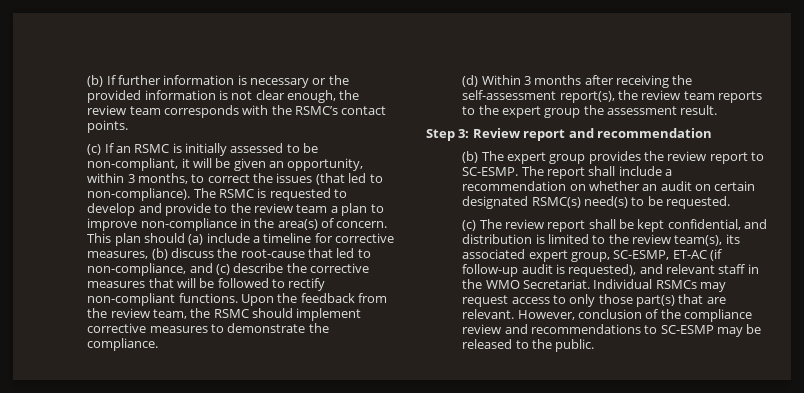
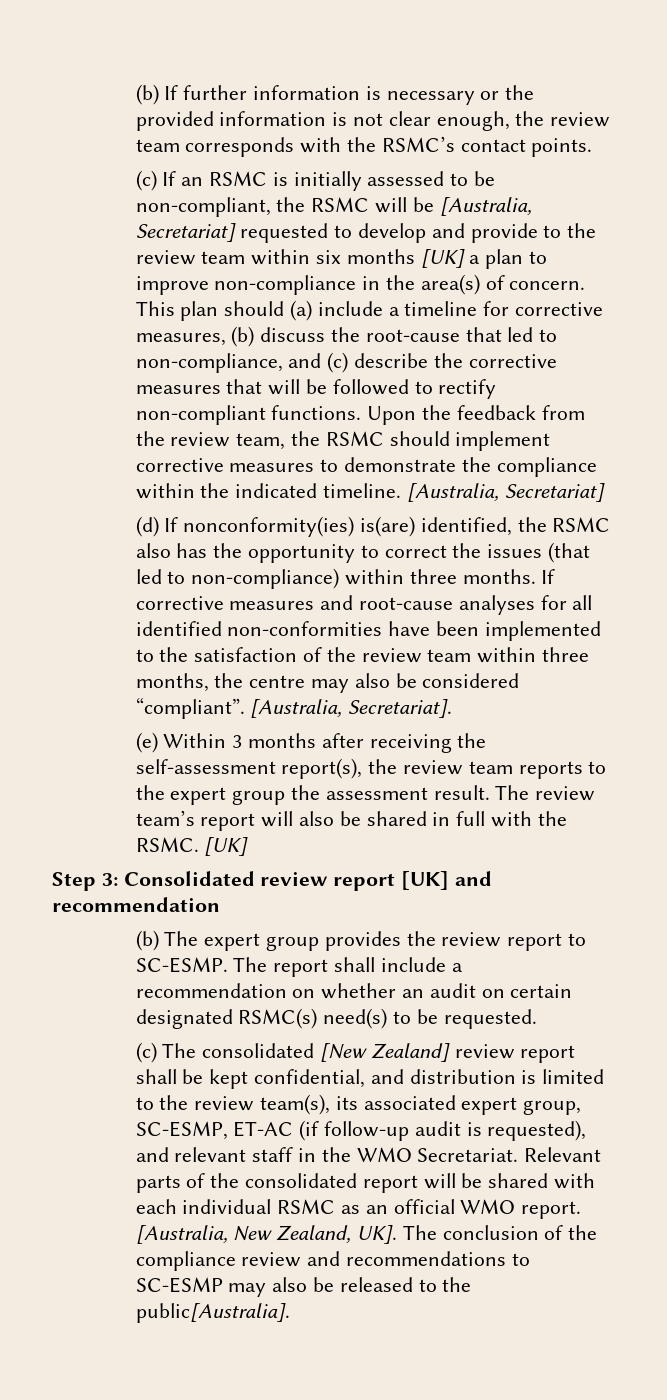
- (c) If an RSMC is initially assessed to be non-compliant, it will be given an opportunity, within 3 months, to correct the issues (that led to non-compliance). The RSMC is requested to develop and provide to the review team a plan to improve non-compliance in the area(s) of concern.
+ (c) If an RSMC is initially assessed to be non-compliant, the RSMC will be [Australia, Secretariat] requested to develop and provide to the review team within six months [UK] a plan to improve non-compliance in the area(s) of concern.
- Upon the feedback from the review team, the RSMC should implement corrective measures to demonstrate the compliance.
- (d) Within 3 months after receiving the self-assessment report(s), the review team reports to the expert group the assessment result.
- Step 3: Review report and recommendation
+ Upon the feedback from the review team, the RSMC should implement corrective measures to demonstrate the compliance within the indicated timeline. [Australia, Secretariat]
+ (d) If nonconformity(ies) is(are) identified, the RSMC also has the opportunity to correct the issues (that led to non-compliance) within three months. If corrective measures and root-cause analyses for all identified non-conformities have been implemented to the satisfaction of the review team within three months, the centre may also be considered “compliant”. [Australia, Secretariat].
+ (e) Within 3 months after receiving the self-assessment report(s), the review team reports to the expert group the assessment result. The review team’s report will also be shared in full with the RSMC. [UK]
+ Step 3: Consolidated review report [UK] and recommendation
- (c) The review report shall be kept confidential, and distribution is limited to the review team(s), its associated expert group, SC-ESMP, ET-AC (if follow-up audit is requested), and relevant staff in the WMO Secretariat.
+ (c) The consolidated [New Zealand] review report shall be kept confidential, and distribution is limited to the review team(s), its associated expert group, SC-ESMP, ET-AC (if follow-up audit is requested), and relevant staff in the WMO Secretariat.
- Individual RSMCs may request access to only those part(s) that are relevant. However, conclusion of the compliance review and recommendations to SC-ESMP may be released to the public.
+ Relevant parts of the consolidated report will be shared with each individual RSMC as an official WMO report. [Australia, New Zealand, UK]. The conclusion of the compliance review and recommendations to SC-ESMP may also be released to the public[Australia].

